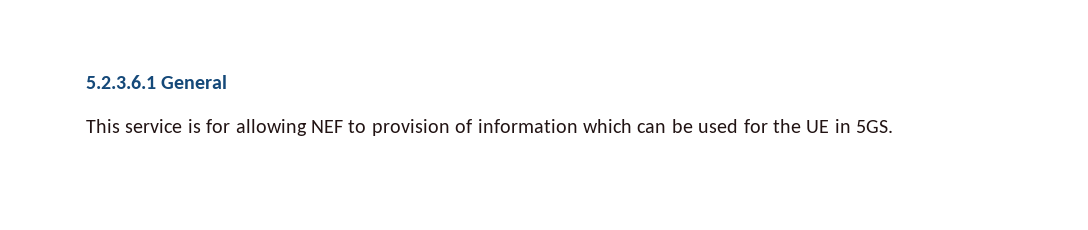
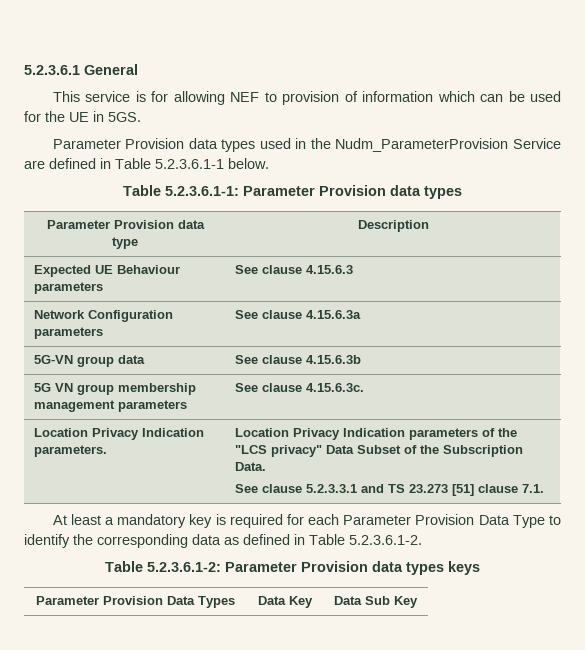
+ Parameter Provision data types used in the Nudm_ParameterProvision Service are defined in Table 5.2.3.6.1-1 below.
+ Table 5.2.3.6.1-1: Parameter Provision data types
+ Parameter Provision data type | Description
+ Expected UE Behaviour parameters | See clause 4.15.6.3
+ Network Configuration parameters | See clause 4.15.6.3a
+ 5G-VN group data | See clause 4.15.6.3b
+ 5G VN group membership management parameters | See clause 4.15.6.3c.
+ Location Privacy Indication parameters. | Location Privacy Indication parameters of the "LCS privacy" Data Subset of the Subscription Data.
+ See clause 5.2.3.3.1 and TS 23.273 [51] clause 7.1.
+ At least a mandatory key is required for each Parameter Provision Data Type to identify the corresponding data as defined in Table 5.2.3.6.1-2.
+ Table 5.2.3.6.1-2: Parameter Provision data types keys
+ Parameter Provision Data Types | Data Key | Data Sub Key

